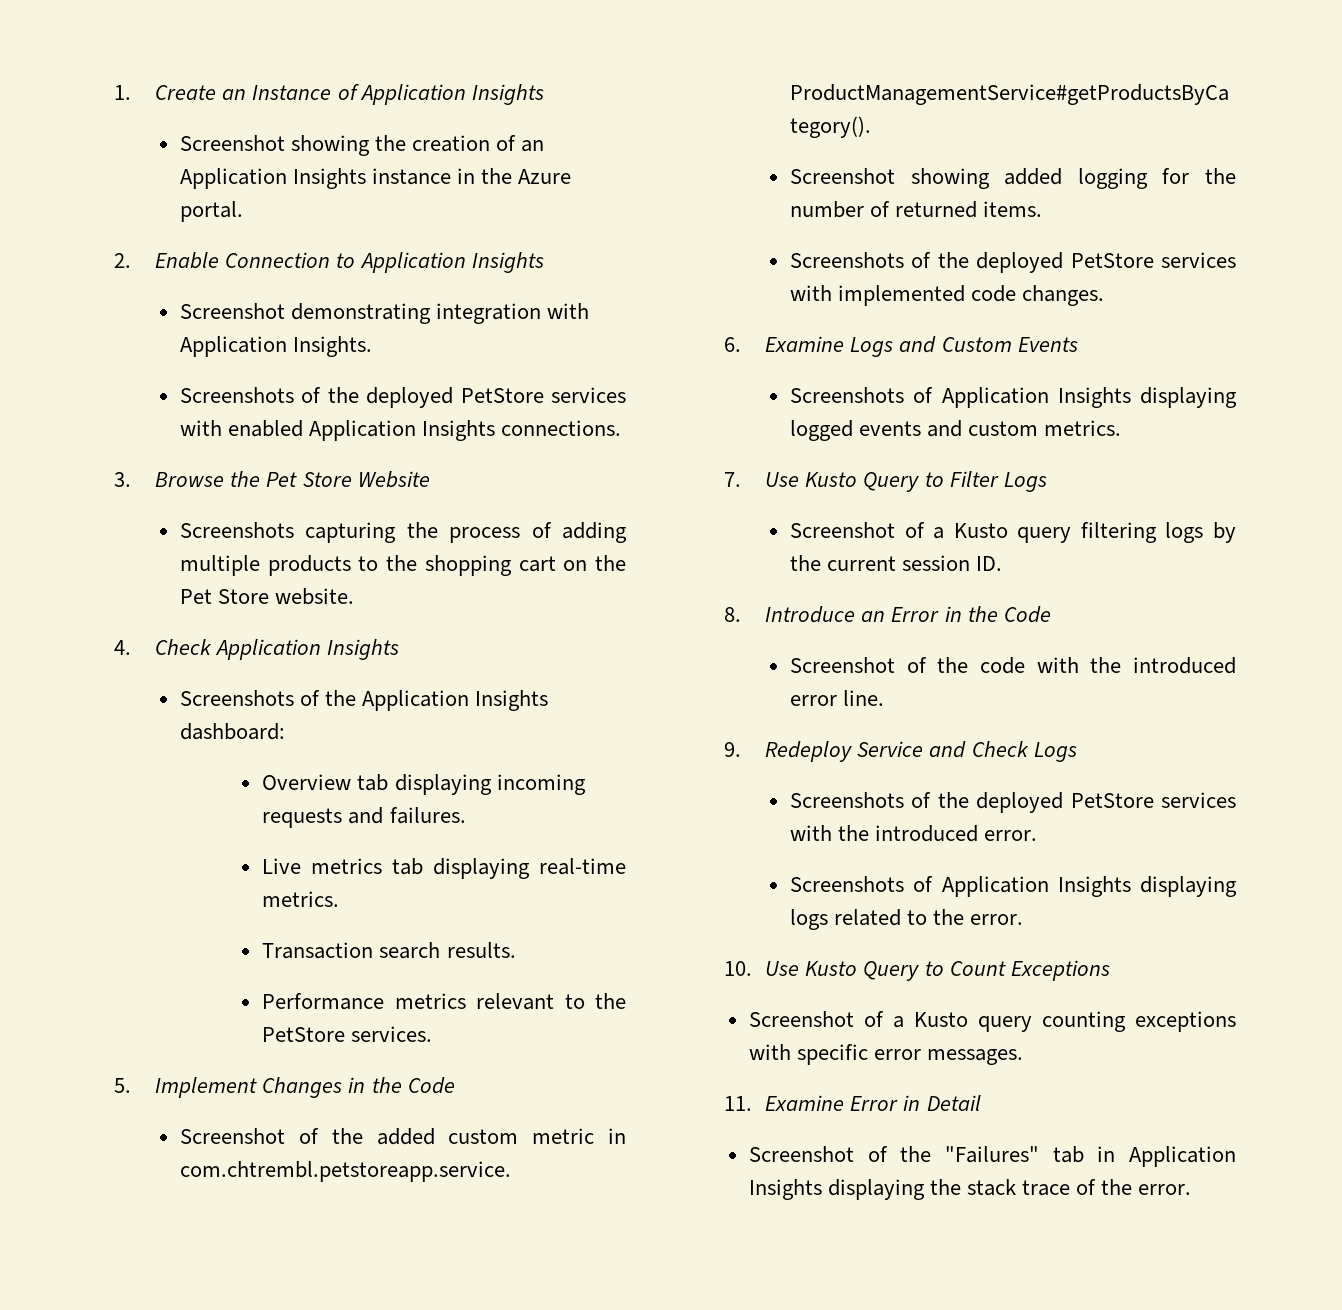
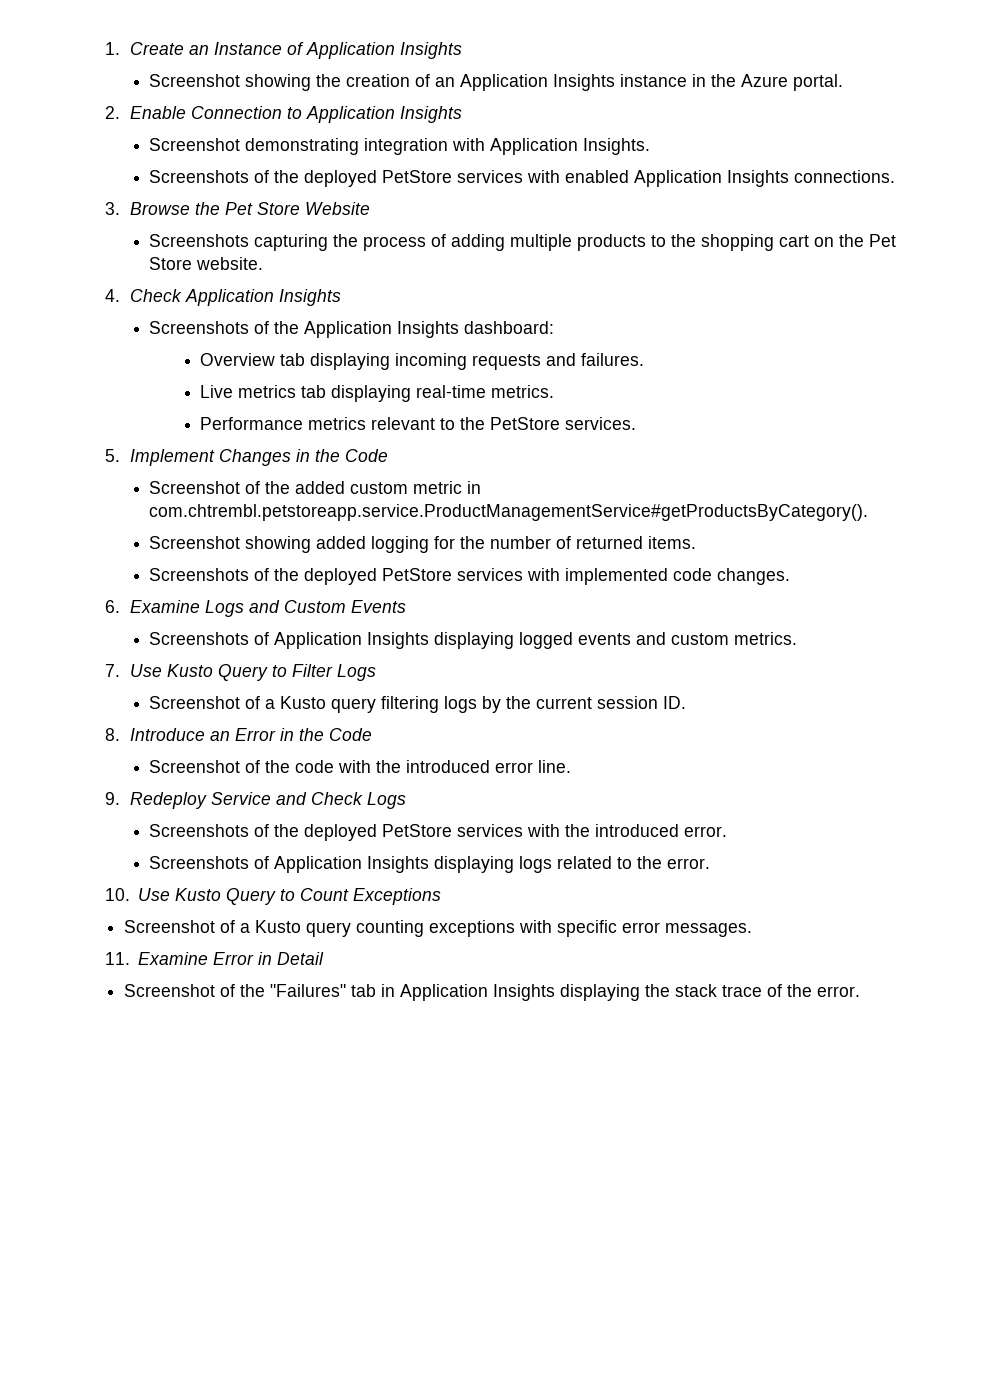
- Transaction search results.

